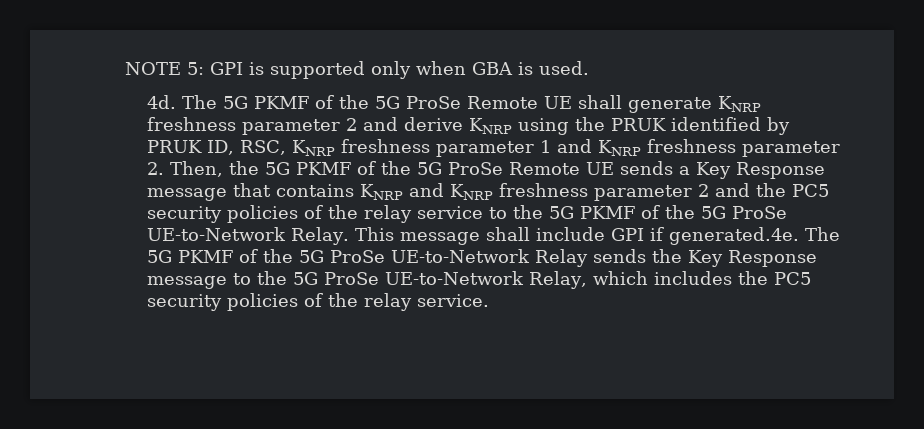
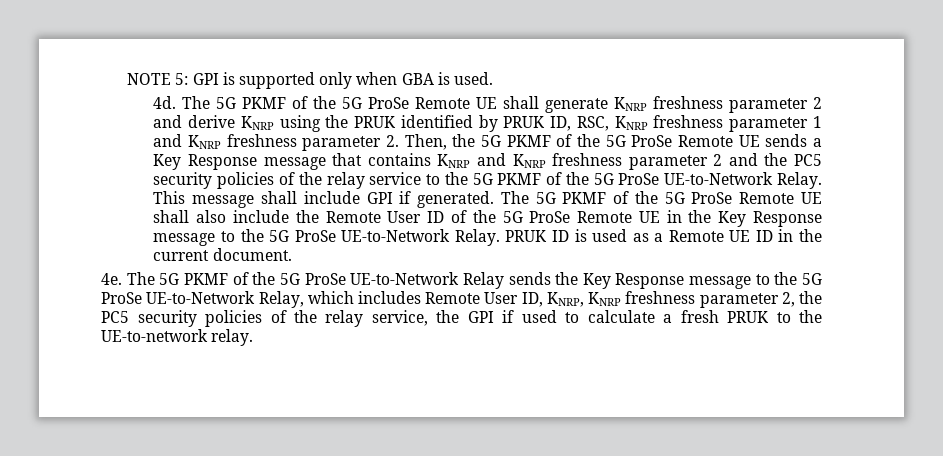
- This message shall include GPI if generated.4e. The 5G PKMF of the 5G ProSe UE-to-Network Relay sends the Key Response message to the 5G ProSe UE-to-Network Relay, which includes the PC5 security policies of the relay service.
+ This message shall include GPI if generated. The 5G PKMF of the 5G ProSe Remote UE shall also include the Remote User ID of the 5G ProSe Remote UE in the Key Response message to the 5G ProSe UE-to-Network Relay. PRUK ID is used as a Remote UE ID in the current document.
+ 4e. The 5G PKMF of the 5G ProSe UE-to-Network Relay sends the Key Response message to the 5G ProSe UE-to-Network Relay, which includes Remote User ID, KNRP, KNRP freshness parameter 2, the PC5 security policies of the relay service, the GPI if used to calculate a fresh PRUK to the UE-to-network relay.

